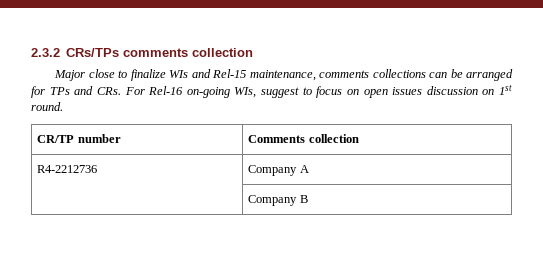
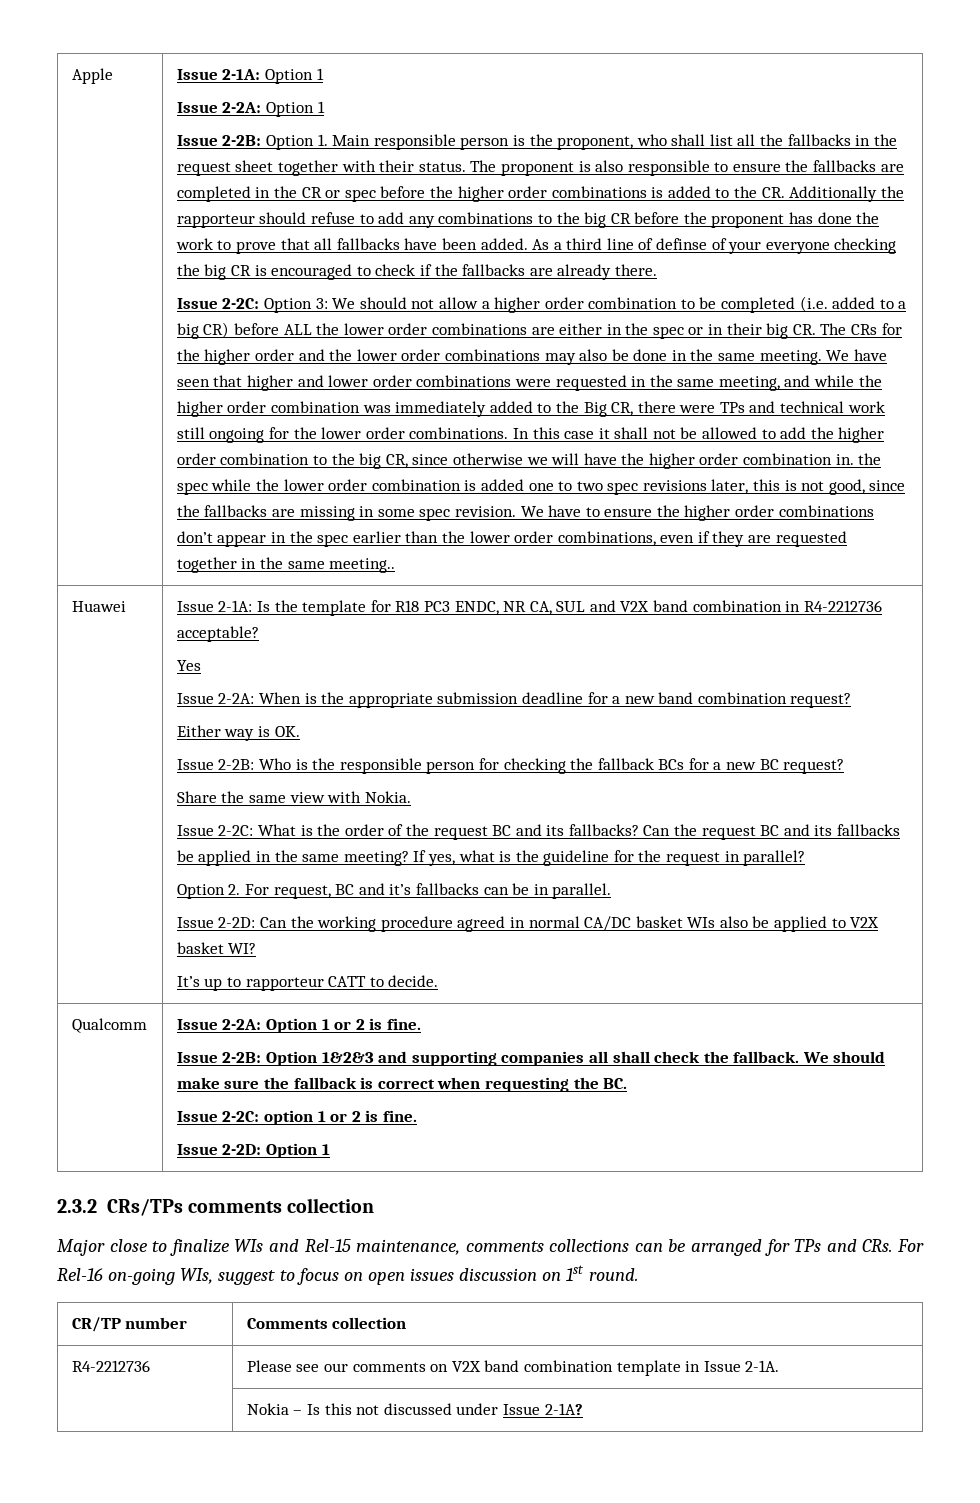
+ Apple | Issue 2-1A: Option 1
+ Issue 2-2A: Option 1
+ Issue 2-2B: Option 1. Main responsible person is the proponent, who shall list all the fallbacks in the request sheet together with their status. The proponent is also responsible to ensure the fallbacks are completed in the CR or spec before the higher order combinations is added to the CR. Additionally the rapporteur should refuse to add any combinations to the big CR before the proponent has done the work to prove that all fallbacks have been added. As a third line of definse of your everyone checking the big CR is encouraged to check if the fallbacks are already there.
+ Issue 2-2C: Option 3: We should not allow a higher order combination to be completed (i.e. added to a big CR) before ALL the lower order combinations are either in the spec or in their big CR. The CRs for the higher order and the lower order combinations may also be done in the same meeting. We have seen that higher and lower order combinations were requested in the same meeting, and while the higher order combination was immediately added to the Big CR, there were TPs and technical work still ongoing for the lower order combinations. In this case it shall not be allowed to add the higher order combination to the big CR, since otherwise we will have the higher order combination in. the spec while the lower order combination is added one to two spec revisions later, this is not good, since the fallbacks are missing in some spec revision. We have to ensure the higher order combinations don’t appear in the spec earlier than the lower order combinations, even if they are requested together in the same meeting..
+ Huawei | Issue 2-1A: Is the template for R18 PC3 ENDC, NR CA, SUL and V2X band combination in R4-2212736 acceptable?
+ Yes
+ Issue 2-2A: When is the appropriate submission deadline for a new band combination request?
+ Either way is OK.
+ Issue 2-2B: Who is the responsible person for checking the fallback BCs for a new BC request?
+ Share the same view with Nokia.
+ Issue 2-2C: What is the order of the request BC and its fallbacks? Can the request BC and its fallbacks be applied in the same meeting? If yes, what is the guideline for the request in parallel?
+ Option 2. For request, BC and it’s fallbacks can be in parallel.
+ Issue 2-2D: Can the working procedure agreed in normal CA/DC basket WIs also be applied to V2X basket WI?
+ It’s up to rapporteur CATT to decide.
+ Qualcomm | Issue 2-2A: Option 1 or 2 is fine.
+ Issue 2-2B: Option 1&2&3 and supporting companies all shall check the fallback. We should make sure the fallback is correct when requesting the BC.
+ Issue 2-2C: option 1 or 2 is fine.
+ Issue 2-2D: Option 1
- R4-2212736 | Company A
- | Company B
+ R4-2212736 | Please see our comments on V2X band combination template in Issue 2-1A.
+ | Nokia – Is this not discussed under Issue 2-1A?

